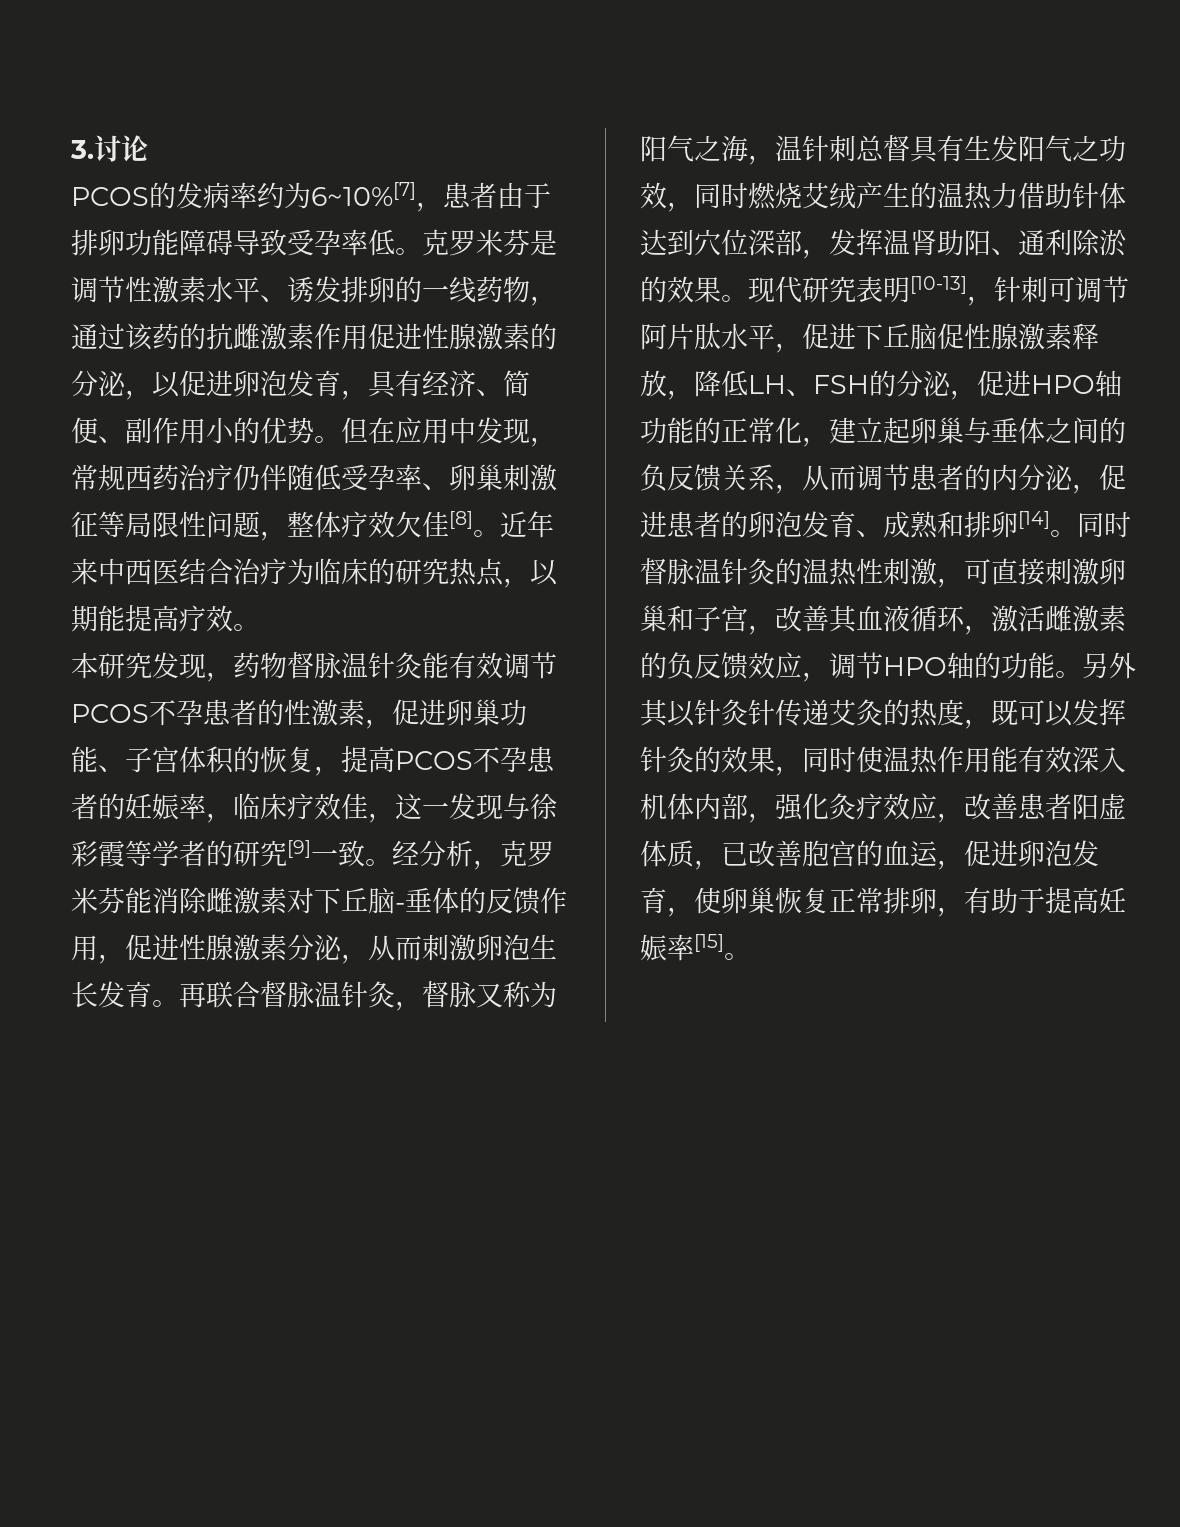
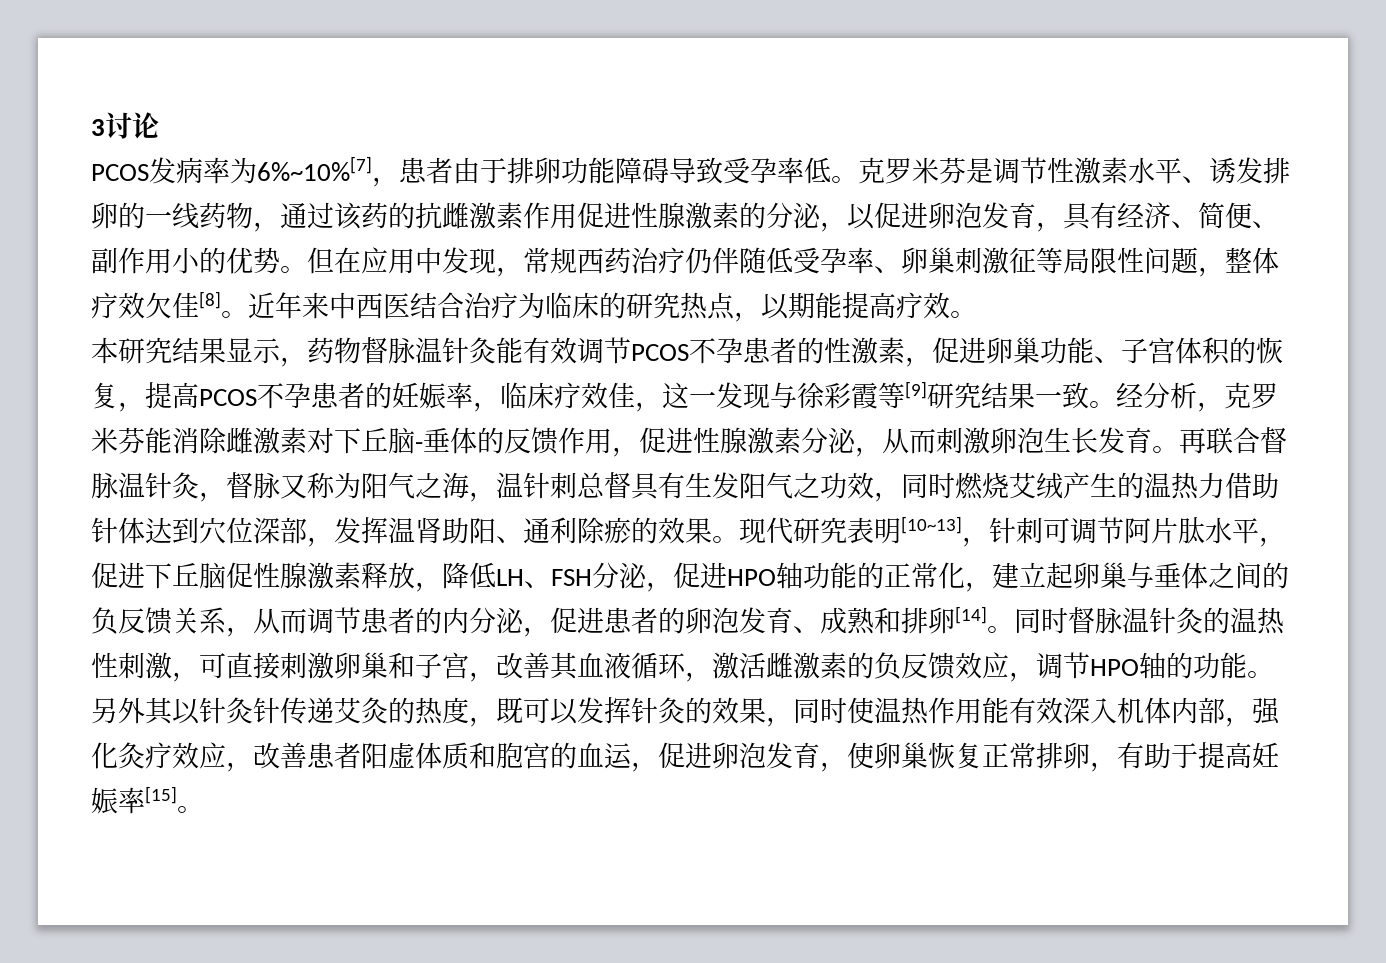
- 3.讨论
+ 3讨论
- PCOS的发病率约为6~10%[7]，患者由于排卵功能障碍导致受孕率低。
+ PCOS发病率为6%~10%[7]，患者由于排卵功能障碍导致受孕率低。
- 本研究发现，药物督脉温针灸能有效调节PCOS不孕患者的性激素，促进卵巢功能、子宫体积的恢复，提高PCOS不孕患者的妊娠率，临床疗效佳，这一发现与徐彩霞等学者的研究[9]一致。
+ 本研究结果显示，药物督脉温针灸能有效调节PCOS不孕患者的性激素，促进卵巢功能、子宫体积的恢复，提高PCOS不孕患者的妊娠率，临床疗效佳，这一发现与徐彩霞等[9]研究结果一致。
- 再联合督脉温针灸，督脉又称为阳气之海，温针刺总督具有生发阳气之功效，同时燃烧艾绒产生的温热力借助针体达到穴位深部，发挥温肾助阳、通利除淤的效果。
+ 再联合督脉温针灸，督脉又称为阳气之海，温针刺总督具有生发阳气之功效，同时燃烧艾绒产生的温热力借助针体达到穴位深部，发挥温肾助阳、通利除瘀的效果。
- 现代研究表明[10-13]，针刺可调节阿片肽水平，促进下丘脑促性腺激素释放，降低LH、FSH的分泌，促进HPO轴功能的正常化，建立起卵巢与垂体之间的负反馈关系，从而调节患者的内分泌，促进患者的卵泡发育、成熟和排卵[14]。
+ 现代研究表明[10~13]，针刺可调节阿片肽水平，促进下丘脑促性腺激素释放，降低LH、FSH分泌，促进HPO轴功能的正常化，建立起卵巢与垂体之间的负反馈关系，从而调节患者的内分泌，促进患者的卵泡发育、成熟和排卵[14]。
- 另外其以针灸针传递艾灸的热度，既可以发挥针灸的效果，同时使温热作用能有效深入机体内部，强化灸疗效应，改善患者阳虚体质，已改善胞宫的血运，促进卵泡发育，使卵巢恢复正常排卵，有助于提高妊娠率[15]。
+ 另外其以针灸针传递艾灸的热度，既可以发挥针灸的效果，同时使温热作用能有效深入机体内部，强化灸疗效应，改善患者阳虚体质和胞宫的血运，促进卵泡发育，使卵巢恢复正常排卵，有助于提高妊娠率[15]。

